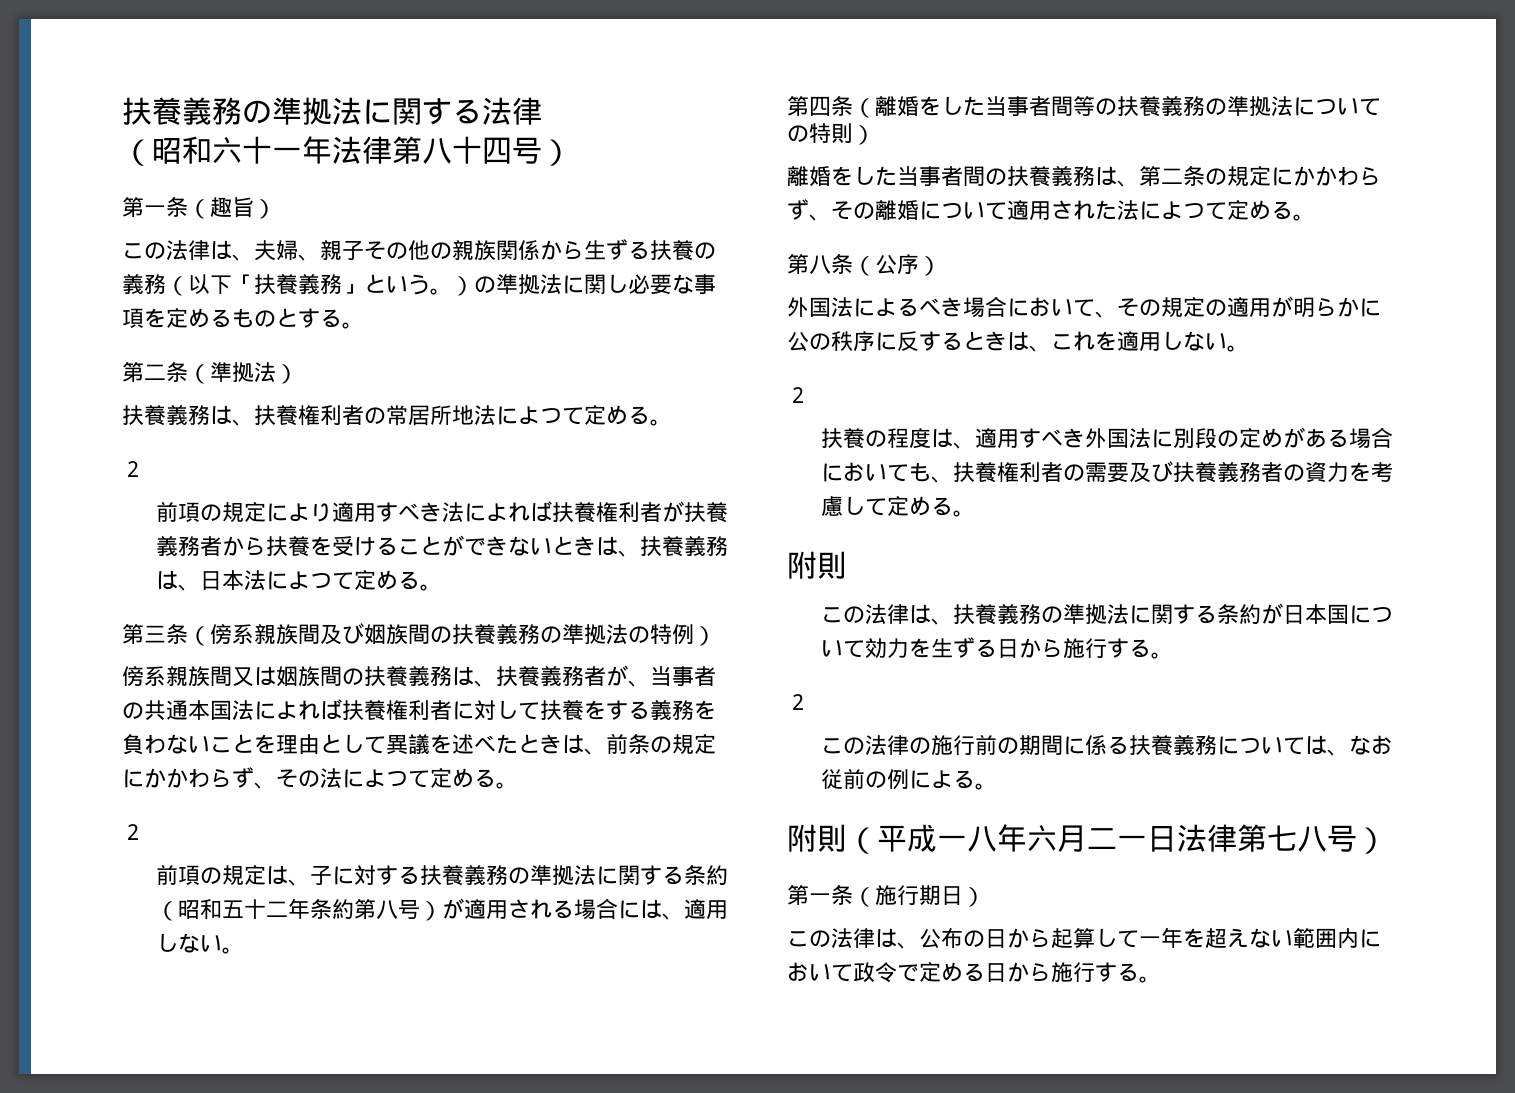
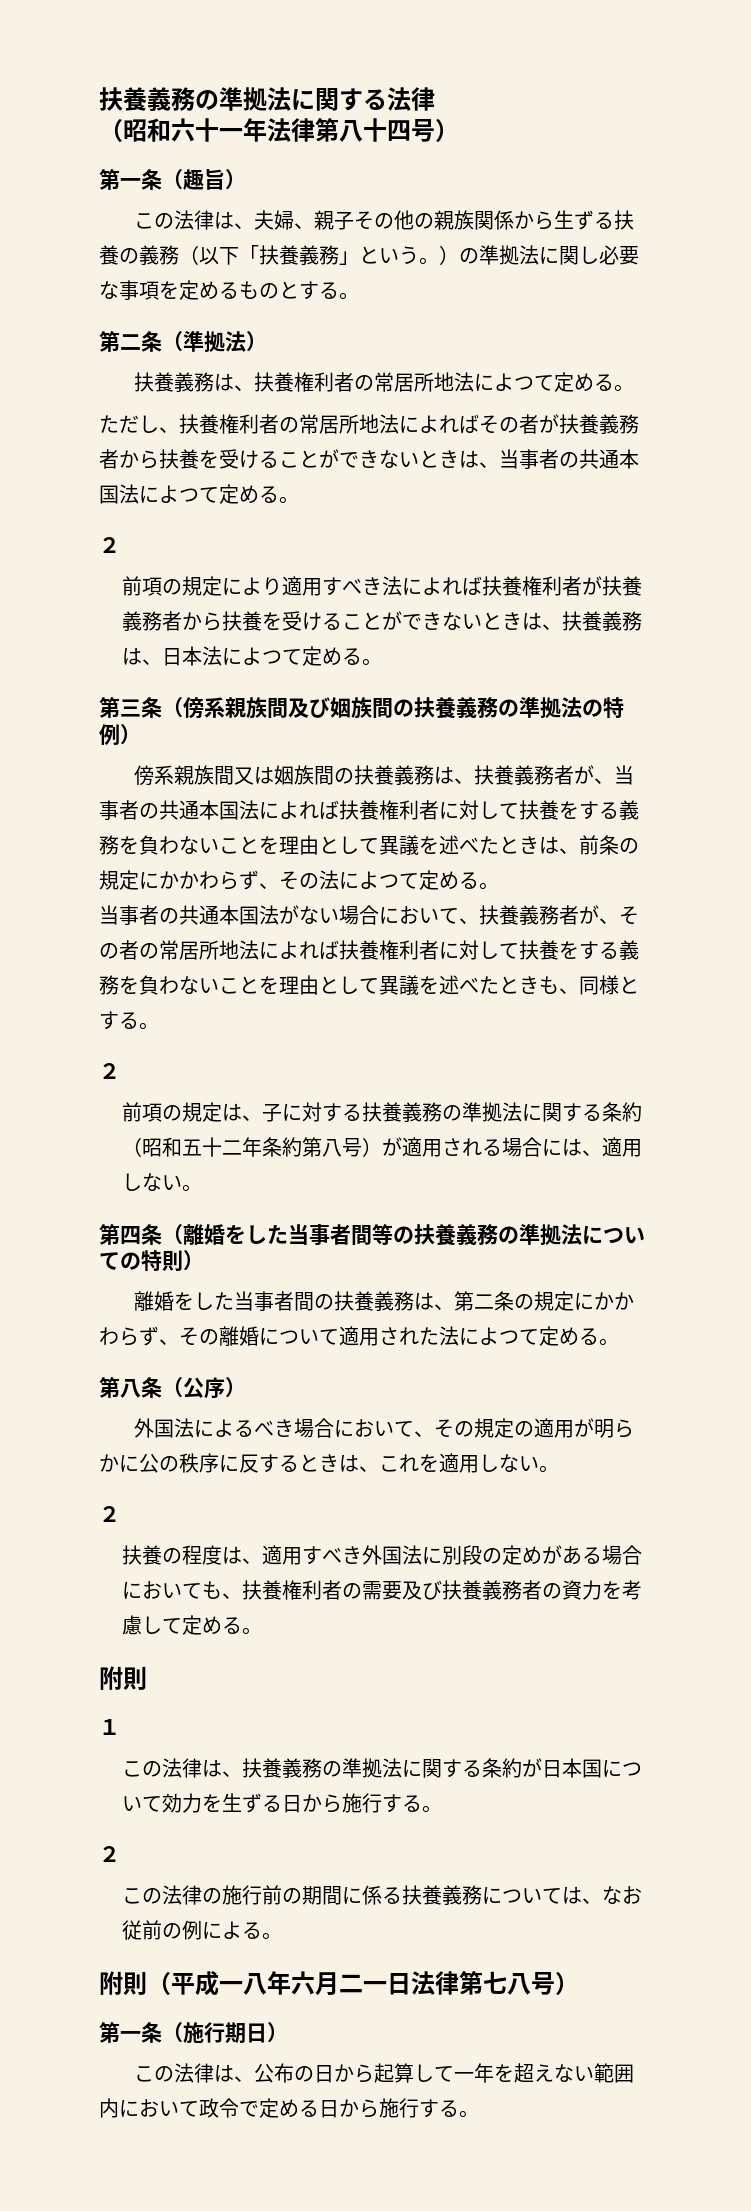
+ ただし、扶養権利者の常居所地法によればその者が扶養義務者から扶養を受けることができないときは、当事者の共通本国法によつて定める。
+ 当事者の共通本国法がない場合において、扶養義務者が、その者の常居所地法によれば扶養権利者に対して扶養をする義務を負わないことを理由として異議を述べたときも、同様とする。
+ １

